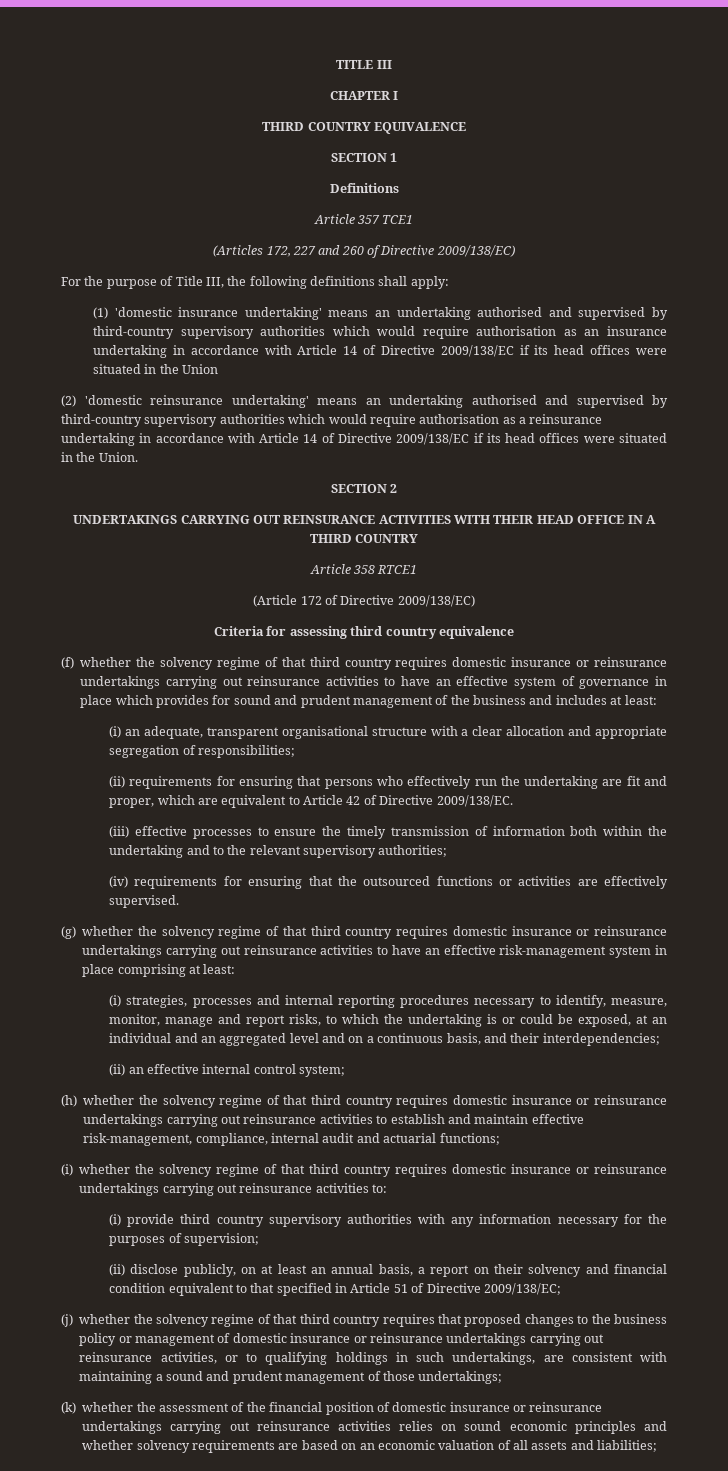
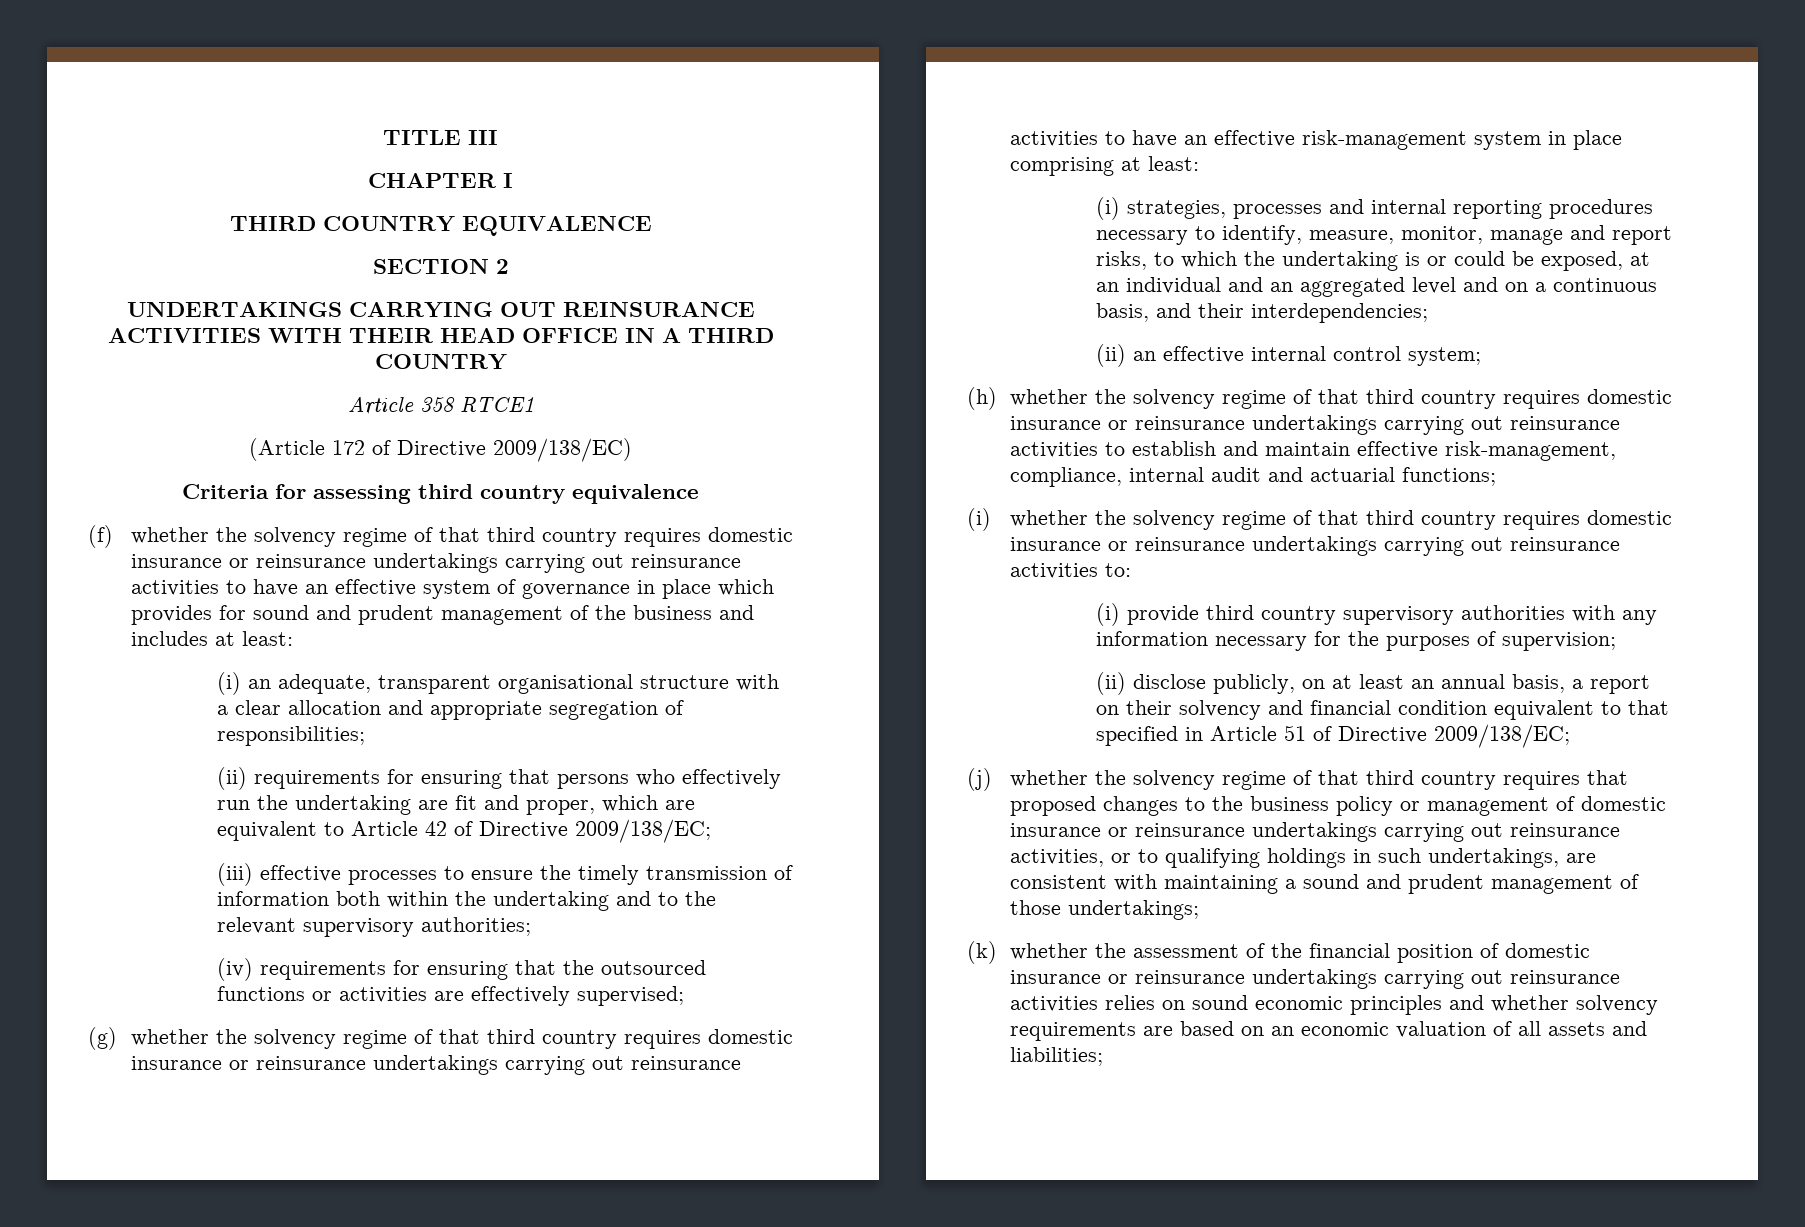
- SECTION 1
- Definitions
- Article 357 TCE1
- (Articles 172, 227 and 260 of Directive 2009/138/EC)
- For the purpose of Title III, the following definitions shall apply:
- (1) 'domestic insurance undertaking' means an undertaking authorised and supervised by third-country supervisory authorities which would require authorisation as an insurance undertaking in accordance with Article 14 of Directive 2009/138/EC if its head offices were situated in the Union
- (2) 'domestic reinsurance undertaking' means an undertaking authorised and supervised by third-country supervisory authorities which would require authorisation as a reinsurance undertaking in accordance with Article 14 of Directive 2009/138/EC if its head offices were situated in the Union.
- (ii) requirements for ensuring that persons who effectively run the undertaking are fit and proper, which are equivalent to Article 42 of Directive 2009/138/EC.
+ (ii) requirements for ensuring that persons who effectively run the undertaking are fit and proper, which are equivalent to Article 42 of Directive 2009/138/EC;
- (iv) requirements for ensuring that the outsourced functions or activities are effectively supervised.
+ (iv) requirements for ensuring that the outsourced functions or activities are effectively supervised;

